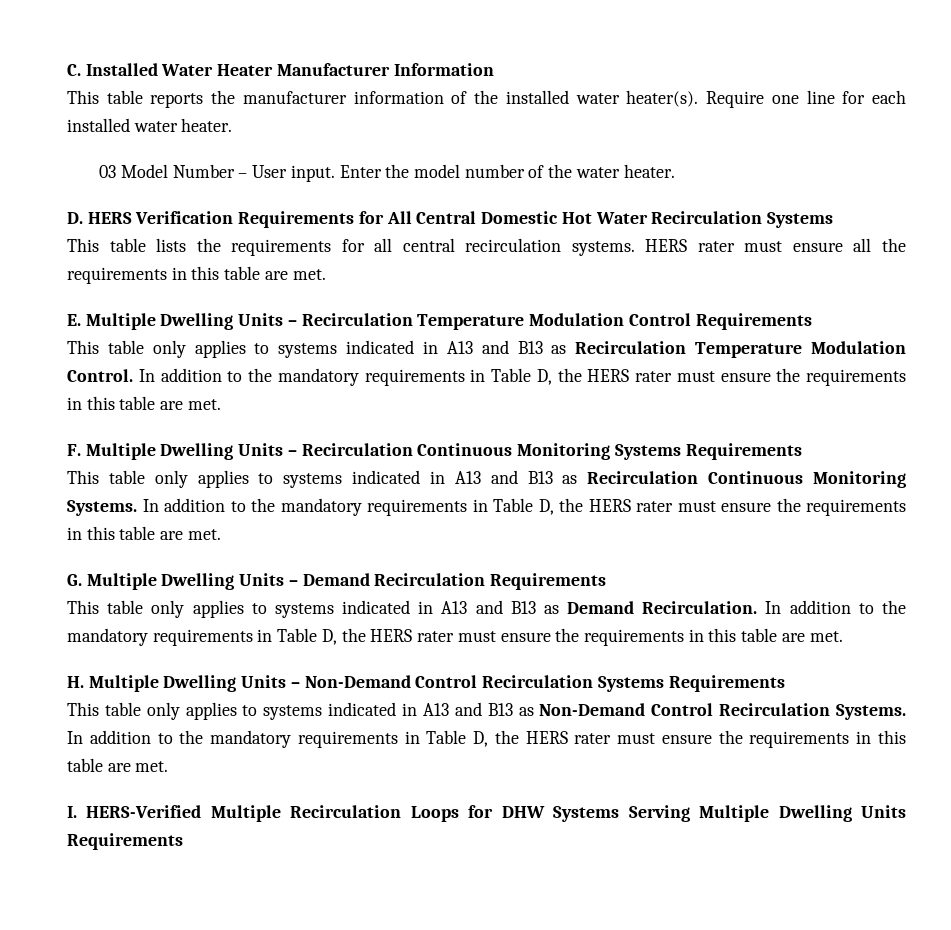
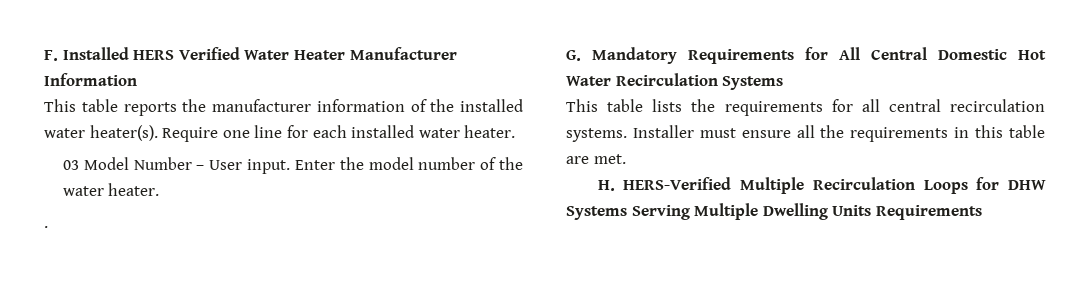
- C. Installed Water Heater Manufacturer Information
+ F. Installed HERS Verified Water Heater Manufacturer Information
- D. HERS Verification Requirements for All Central Domestic Hot Water Recirculation Systems
+ .
+ G. Mandatory Requirements for All Central Domestic Hot Water Recirculation Systems
- HERS rater must ensure all the requirements in this table are met.
+ Installer must ensure all the requirements in this table are met.
- E. Multiple Dwelling Units – Recirculation Temperature Modulation Control Requirements
- This table only applies to systems indicated in A13 and B13 as Recirculation Temperature Modulation Control. In addition to the mandatory requirements in Table D, the HERS rater must ensure the requirements in this table are met.
- F. Multiple Dwelling Units – Recirculation Continuous Monitoring Systems Requirements
- This table only applies to systems indicated in A13 and B13 as Recirculation Continuous Monitoring Systems. In addition to the mandatory requirements in Table D, the HERS rater must ensure the requirements in this table are met.
- G. Multiple Dwelling Units – Demand Recirculation Requirements
- This table only applies to systems indicated in A13 and B13 as Demand Recirculation. In addition to the mandatory requirements in Table D, the HERS rater must ensure the requirements in this table are met.
- H. Multiple Dwelling Units – Non-Demand Control Recirculation Systems Requirements
- This table only applies to systems indicated in A13 and B13 as Non-Demand Control Recirculation Systems. In addition to the mandatory requirements in Table D, the HERS rater must ensure the requirements in this table are met.
- I. HERS-Verified Multiple Recirculation Loops for DHW Systems Serving Multiple Dwelling Units Requirements
+ H. HERS-Verified Multiple Recirculation Loops for DHW Systems Serving Multiple Dwelling Units Requirements

